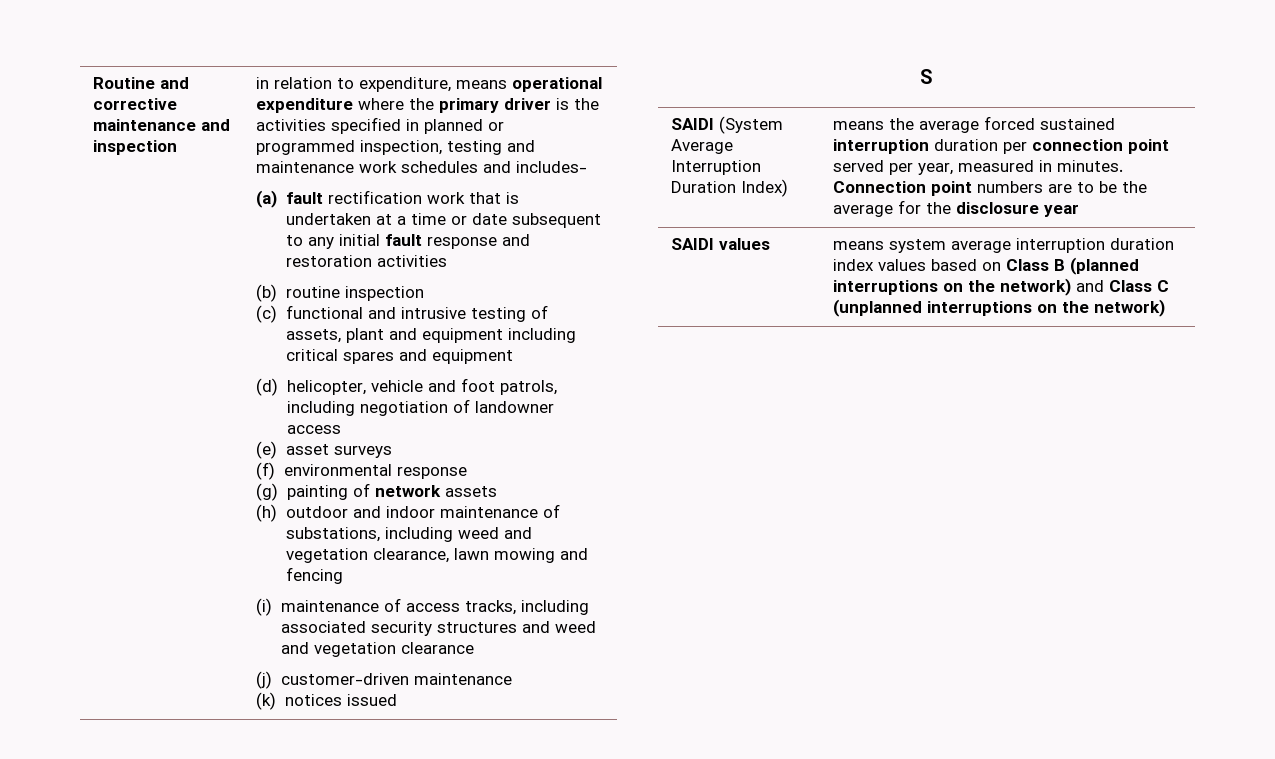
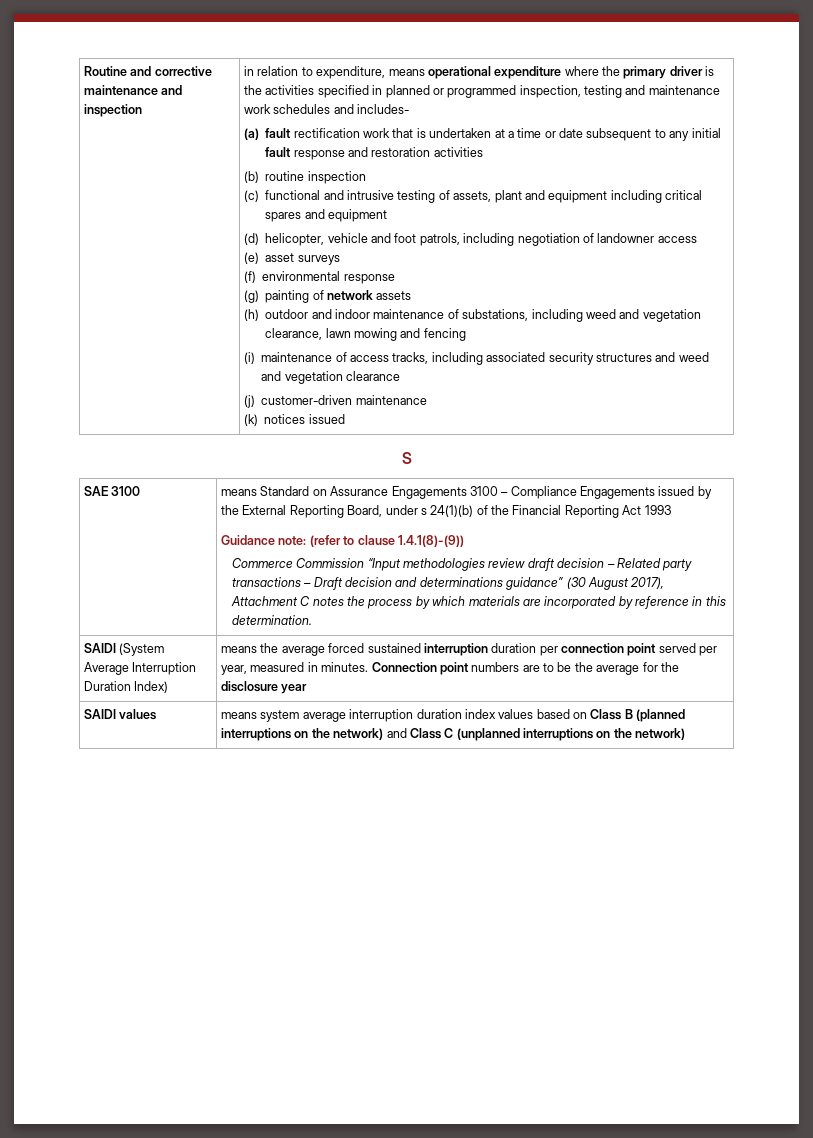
+ SAE 3100 | means Standard on Assurance Engagements 3100 – Compliance Engagements issued by the External Reporting Board, under s 24(1)(b) of the Financial Reporting Act 1993
+ Guidance note: (refer to clause 1.4.1(8)-(9))
+ Commerce Commission “Input methodologies review draft decision – Related party transactions – Draft decision and determinations guidance” (30 August 2017), Attachment C notes the process by which materials are incorporated by reference in this determination.

